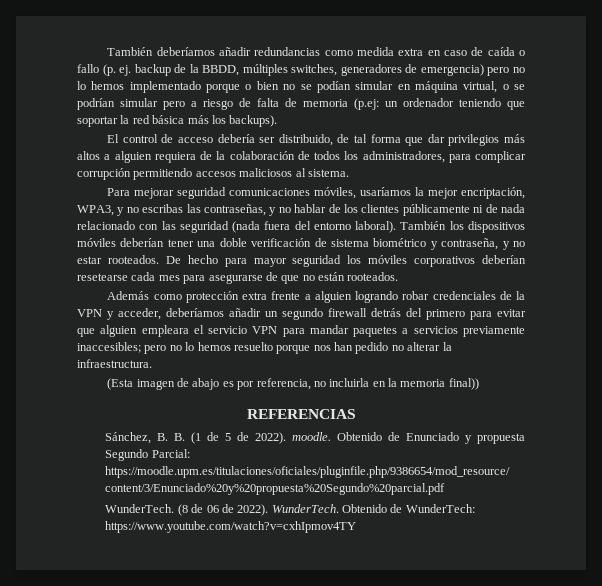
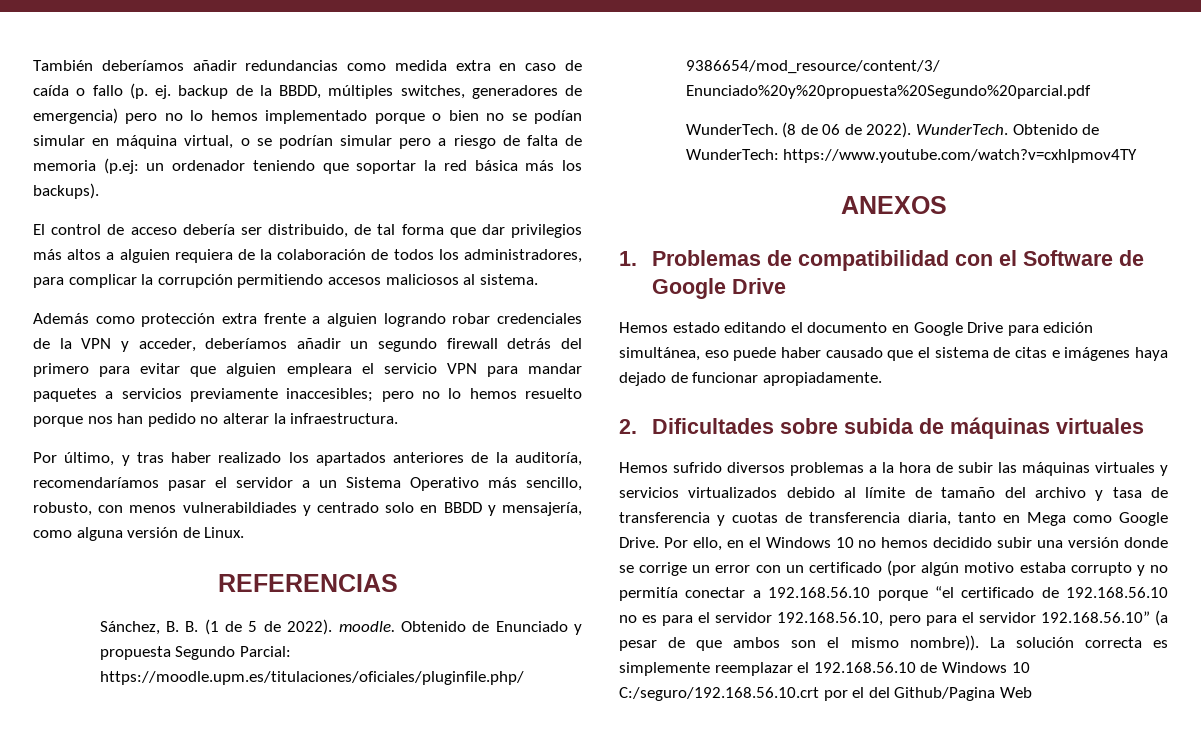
- El control de acceso debería ser distribuido, de tal forma que dar privilegios más altos a alguien requiera de la colaboración de todos los administradores, para complicar corrupción permitiendo accesos maliciosos al sistema.
+ El control de acceso debería ser distribuido, de tal forma que dar privilegios más altos a alguien requiera de la colaboración de todos los administradores, para complicar la corrupción permitiendo accesos maliciosos al sistema.
- Para mejorar seguridad comunicaciones móviles, usaríamos la mejor encriptación, WPA3, y no escribas las contraseñas, y no hablar de los clientes públicamente ni de nada relacionado con las seguridad (nada fuera del entorno laboral). También los dispositivos móviles deberían tener una doble verificación de sistema biométrico y contraseña, y no estar rooteados. De hecho para mayor seguridad los móviles corporativos deberían resetearse cada mes para asegurarse de que no están rooteados.
- (Esta imagen de abajo es por referencia, no incluirla en la memoria final))
+ Por último, y tras haber realizado los apartados anteriores de la auditoría, recomendaríamos pasar el servidor a un Sistema Operativo más sencillo, robusto, con menos vulnerabildiades y centrado solo en BBDD y mensajería, como alguna versión de Linux.
+ ANEXOS
+ 1. Problemas de compatibilidad con el Software de Google Drive
+ Hemos estado editando el documento en Google Drive para edición simultánea, eso puede haber causado que el sistema de citas e imágenes haya dejado de funcionar apropiadamente.
+ 2. Dificultades sobre subida de máquinas virtuales
+ Hemos sufrido diversos problemas a la hora de subir las máquinas virtuales y servicios virtualizados debido al límite de tamaño del archivo y tasa de transferencia y cuotas de transferencia diaria, tanto en Mega como Google Drive. Por ello, en el Windows 10 no hemos decidido subir una versión donde se corrige un error con un certificado (por algún motivo estaba corrupto y no permitía conectar a 192.168.56.10 porque “el certificado de 192.168.56.10 no es para el servidor 192.168.56.10, pero para el servidor 192.168.56.10” (a pesar de que ambos son el mismo nombre)). La solución correcta es simplemente reemplazar el 192.168.56.10 de Windows 10 C:/seguro/192.168.56.10.crt por el del Github/Pagina Web

